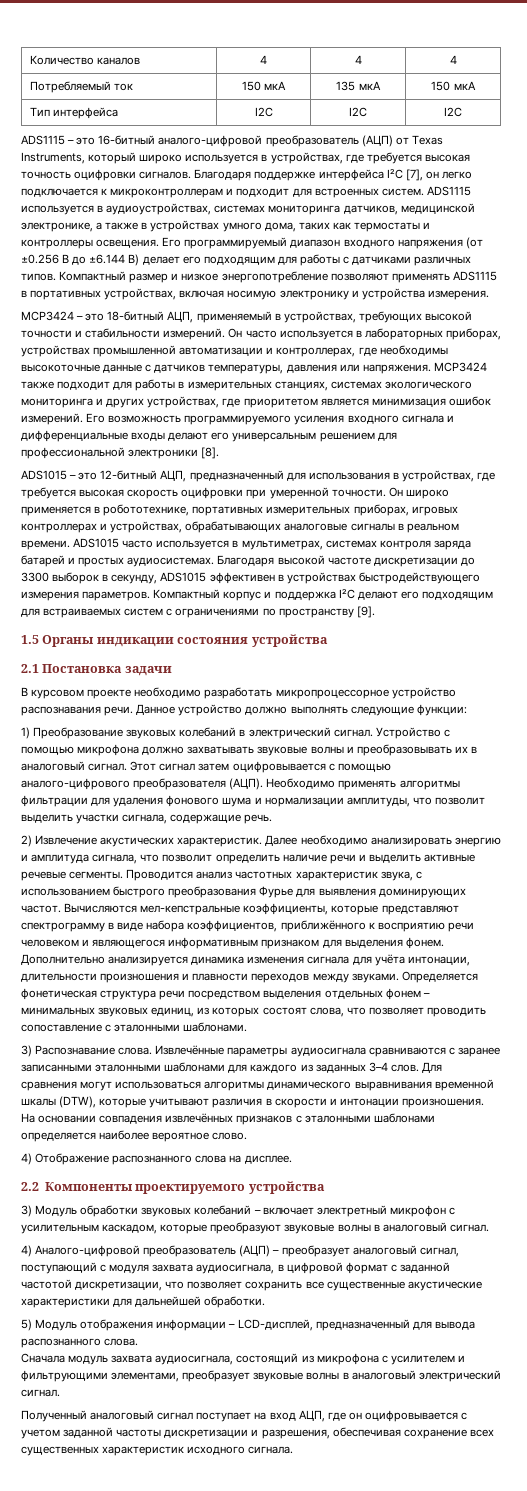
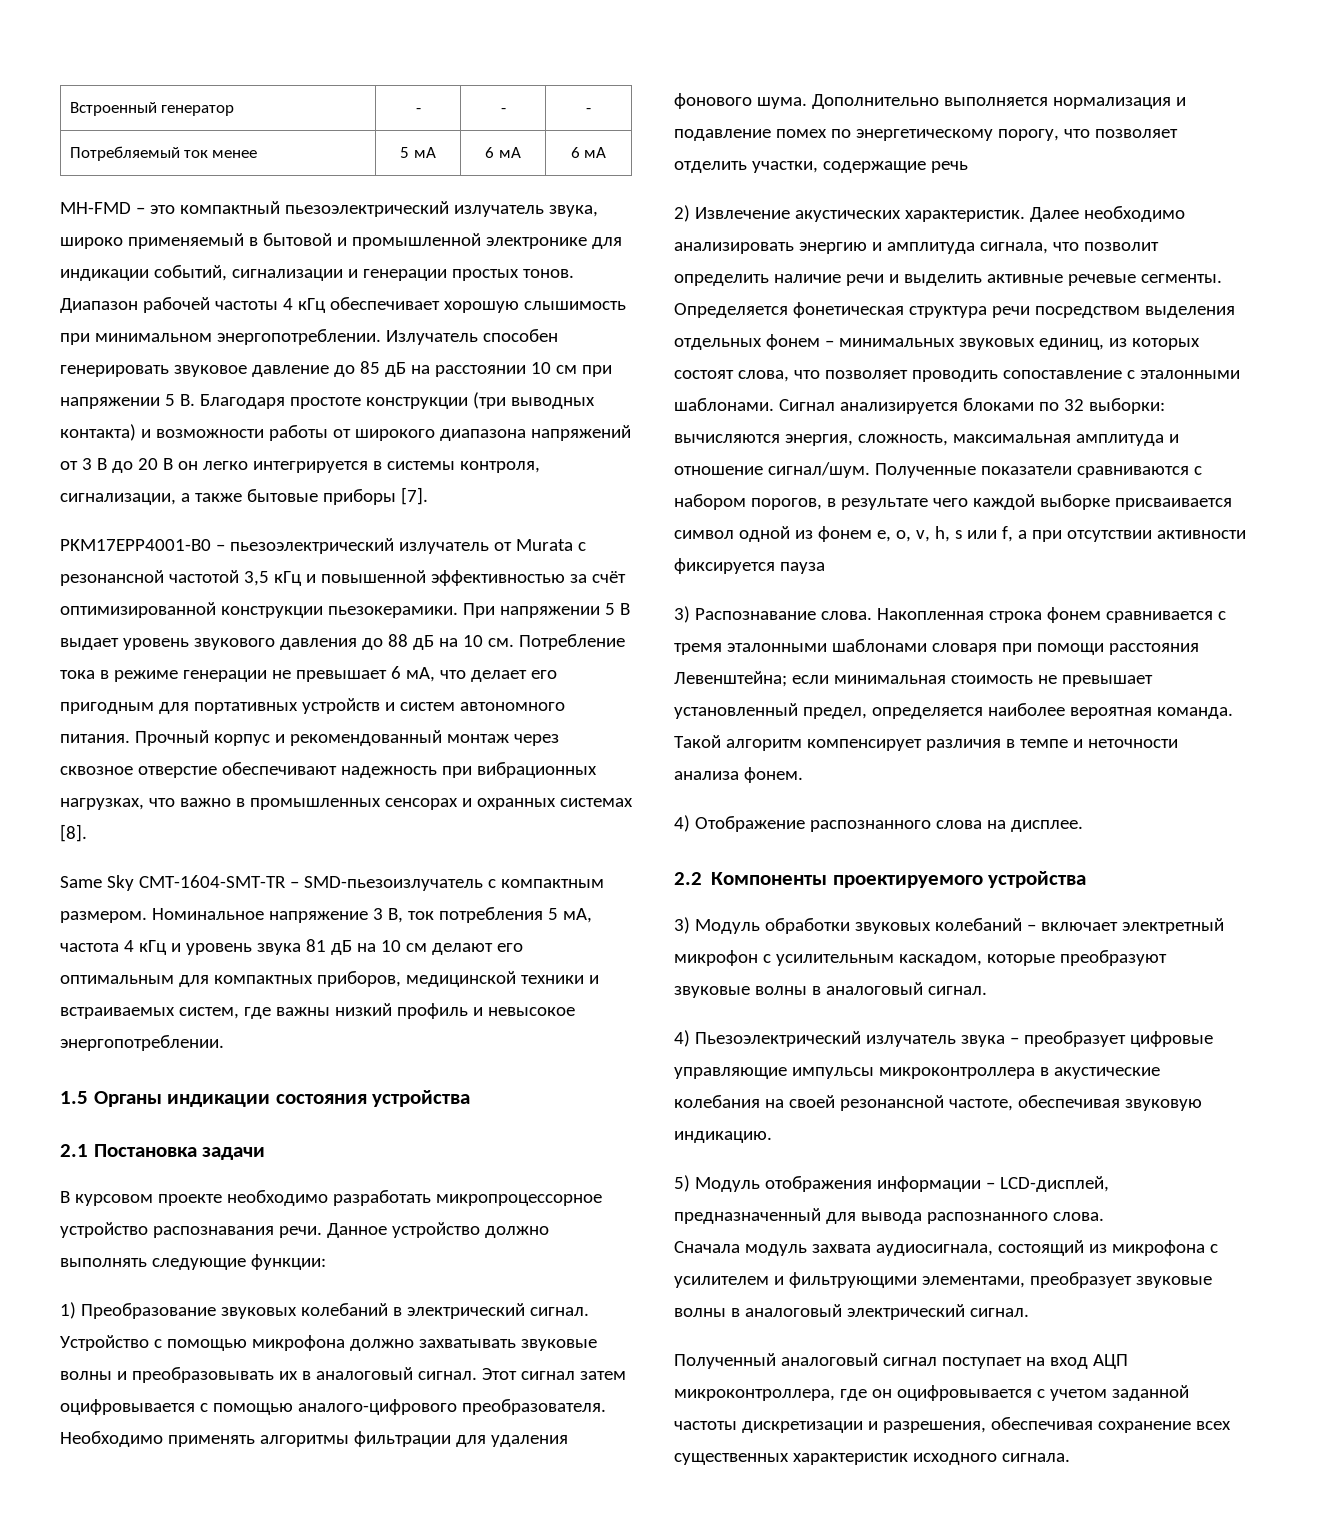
- Количество каналов | 4 | 4 | 4
- Потребляемый ток | 150 мкА | 135 мкА | 150 мкА
- Тип интерфейса | I2C | I2C | I2C
- ADS1115 – это 16-битный аналого-цифровой преобразователь (АЦП) от Texas Instruments, который широко используется в устройствах, где требуется высокая точность оцифровки сигналов. Благодаря поддержке интерфейса I²C [7], он легко подключается к микроконтроллерам и подходит для встроенных систем. ADS1115 используется в аудиоустройствах, системах мониторинга датчиков, медицинской электронике, а также в устройствах умного дома, таких как термостаты и контроллеры освещения. Его программируемый диапазон входного напряжения (от ±0.256 В до ±6.144 В) делает его подходящим для работы с датчиками различных типов. Компактный размер и низкое энергопотребление позволяют применять ADS1115 в портативных устройствах, включая носимую электронику и устройства измерения.
- MCP3424 – это 18-битный АЦП, применяемый в устройствах, требующих высокой точности и стабильности измерений. Он часто используется в лабораторных приборах, устройствах промышленной автоматизации и контроллерах, где необходимы высокоточные данные с датчиков температуры, давления или напряжения. MCP3424 также подходит для работы в измерительных станциях, системах экологического мониторинга и других устройствах, где приоритетом является минимизация ошибок измерений. Его возможность программируемого усиления входного сигнала и дифференциальные входы делают его универсальным решением для профессиональной электроники [8].
- ADS1015 – это 12-битный АЦП, предназначенный для использования в устройствах, где требуется высокая скорость оцифровки при умеренной точности. Он широко применяется в робототехнике, портативных измерительных приборах, игровых контроллерах и устройствах, обрабатывающих аналоговые сигналы в реальном времени. ADS1015 часто используется в мультиметрах, системах контроля заряда батарей и простых аудиосистемах. Благодаря высокой частоте дискретизации до 3300 выборок в секунду, ADS1015 эффективен в устройствах быстродействующего измерения параметров. Компактный корпус и поддержка I²C делают его подходящим для встраиваемых систем с ограничениями по пространству [9].
+ Встроенный генератор | - | - | -
+ Потребляемый ток менее | 5 мА | 6 мА | 6 мА
+ MH-FMD – это компактный пьезоэлектрический излучатель звука, широко применяемый в бытовой и промышленной электронике для индикации событий, сигнализации и генерации простых тонов. Диапазон рабочей частоты 4 кГц обеспечивает хорошую слышимость при минимальном энергопотреблении. Излучатель способен генерировать звуковое давление до 85 дБ на расстоянии 10 см при напряжении 5 В. Благодаря простоте конструкции (три выводных контакта) и возможности работы от широкого диапазона напряжений от 3 В до 20 В он легко интегрируется в системы контроля, сигнализации, а также бытовые приборы [7].
+ PKM17EPP4001-B0 – пьезоэлектрический излучатель от Murata с резонансной частотой 3,5 кГц и повышенной эффективностью за счёт оптимизированной конструкции пьезокерамики. При напряжении 5 В выдает уровень звукового давления до 88 дБ на 10 см. Потребление тока в режиме генерации не превышает 6 мА, что делает его пригодным для портативных устройств и систем автономного питания. Прочный корпус и рекомендованный монтаж через сквозное отверстие обеспечивают надежность при вибрационных нагрузках, что важно в промышленных сенсорах и охранных системах [8].
+ Same Sky CMT-1604-SMT-TR – SMD-пьезоизлучатель с компактным размером. Номинальное напряжение 3 В, ток потребления 5 мА, частота 4 кГц и уровень звука 81 дБ на 10 см делают его оптимальным для компактных приборов, медицинской техники и встраиваемых систем, где важны низкий профиль и невысокое энергопотреблении.
- Этот сигнал затем оцифровывается с помощью аналого-цифрового преобразователя (АЦП).
+ Этот сигнал затем оцифровывается с помощью аналого-цифрового преобразователя.
- Необходимо применять алгоритмы фильтрации для удаления фонового шума и нормализации амплитуды, что позволит выделить участки сигнала, содержащие речь.
+ Необходимо применять алгоритмы фильтрации для удаления фонового шума. Дополнительно выполняется нормализация и подавление помех по энергетическому порогу, что позволяет отделить участки, содержащие речь
- Проводится анализ частотных характеристик звука, с использованием быстрого преобразования Фурье для выявления доминирующих частот. Вычисляются мел-кепстральные коэффициенты, которые представляют спектрограмму в виде набора коэффициентов, приближённого к восприятию речи человеком и являющегося информативным признаком для выделения фонем. Дополнительно анализируется динамика изменения сигнала для учёта интонации, длительности произношения и плавности переходов между звуками.
- Определяется фонетическая структура речи посредством выделения отдельных фонем – минимальных звуковых единиц, из которых состоят слова, что позволяет проводить сопоставление с эталонными шаблонами.
- 3) Распознавание слова. Извлечённые параметры аудиосигнала сравниваются с заранее записанными эталонными шаблонами для каждого из заданных 3–4 слов. Для сравнения могут использоваться алгоритмы динамического выравнивания временной шкалы (DTW), которые учитывают различия в скорости и интонации произношения. На основании совпадения извлечённых признаков с эталонными шаблонами определяется наиболее вероятное слово.
+ Определяется фонетическая структура речи посредством выделения отдельных фонем – минимальных звуковых единиц, из которых состоят слова, что позволяет проводить сопоставление с эталонными шаблонами. Сигнал анализируется блоками по 32 выборки: вычисляются энергия, сложность, максимальная амплитуда и отношение сигнал/шум. Полученные показатели сравниваются с набором порогов, в результате чего каждой выборке присваивается символ одной из фонем e, o, v, h, s или f, а при отсутствии активности фиксируется пауза
+ 3) Распознавание слова. Накопленная строка фонем сравнивается с тремя эталонными шаблонами словаря при помощи расстояния Левенштейна; если минимальная стоимость не превышает установленный предел, определяется наиболее вероятная команда. Такой алгоритм компенсирует различия в темпе и неточности анализа фонем.
- 4) Аналого-цифровой преобразователь (АЦП) – преобразует аналоговый сигнал, поступающий с модуля захвата аудиосигнала, в цифровой формат с заданной частотой дискретизации, что позволяет сохранить все существенные акустические характеристики для дальнейшей обработки.
+ 4) Пьезоэлектрический излучатель звука – преобразует цифровые управляющие импульсы микроконтроллера в акустические колебания на своей резонансной частоте, обеспечивая звуковую индикацию.
- Полученный аналоговый сигнал поступает на вход АЦП, где он оцифровывается с учетом заданной частоты дискретизации и разрешения, обеспечивая сохранение всех существенных характеристик исходного сигнала.
+ Полученный аналоговый сигнал поступает на вход АЦП микроконтроллера, где он оцифровывается с учетом заданной частоты дискретизации и разрешения, обеспечивая сохранение всех существенных характеристик исходного сигнала.

